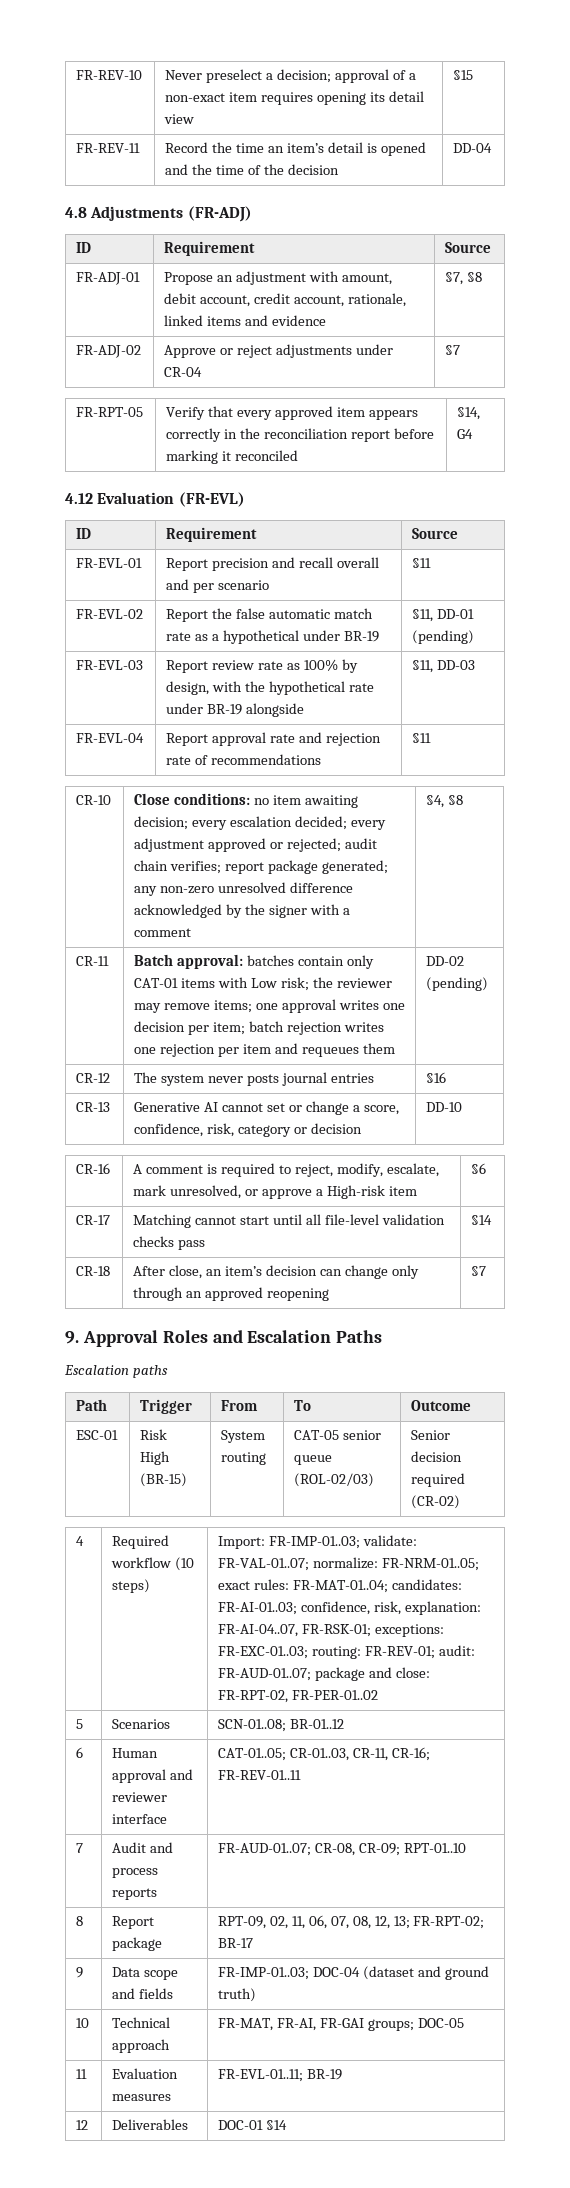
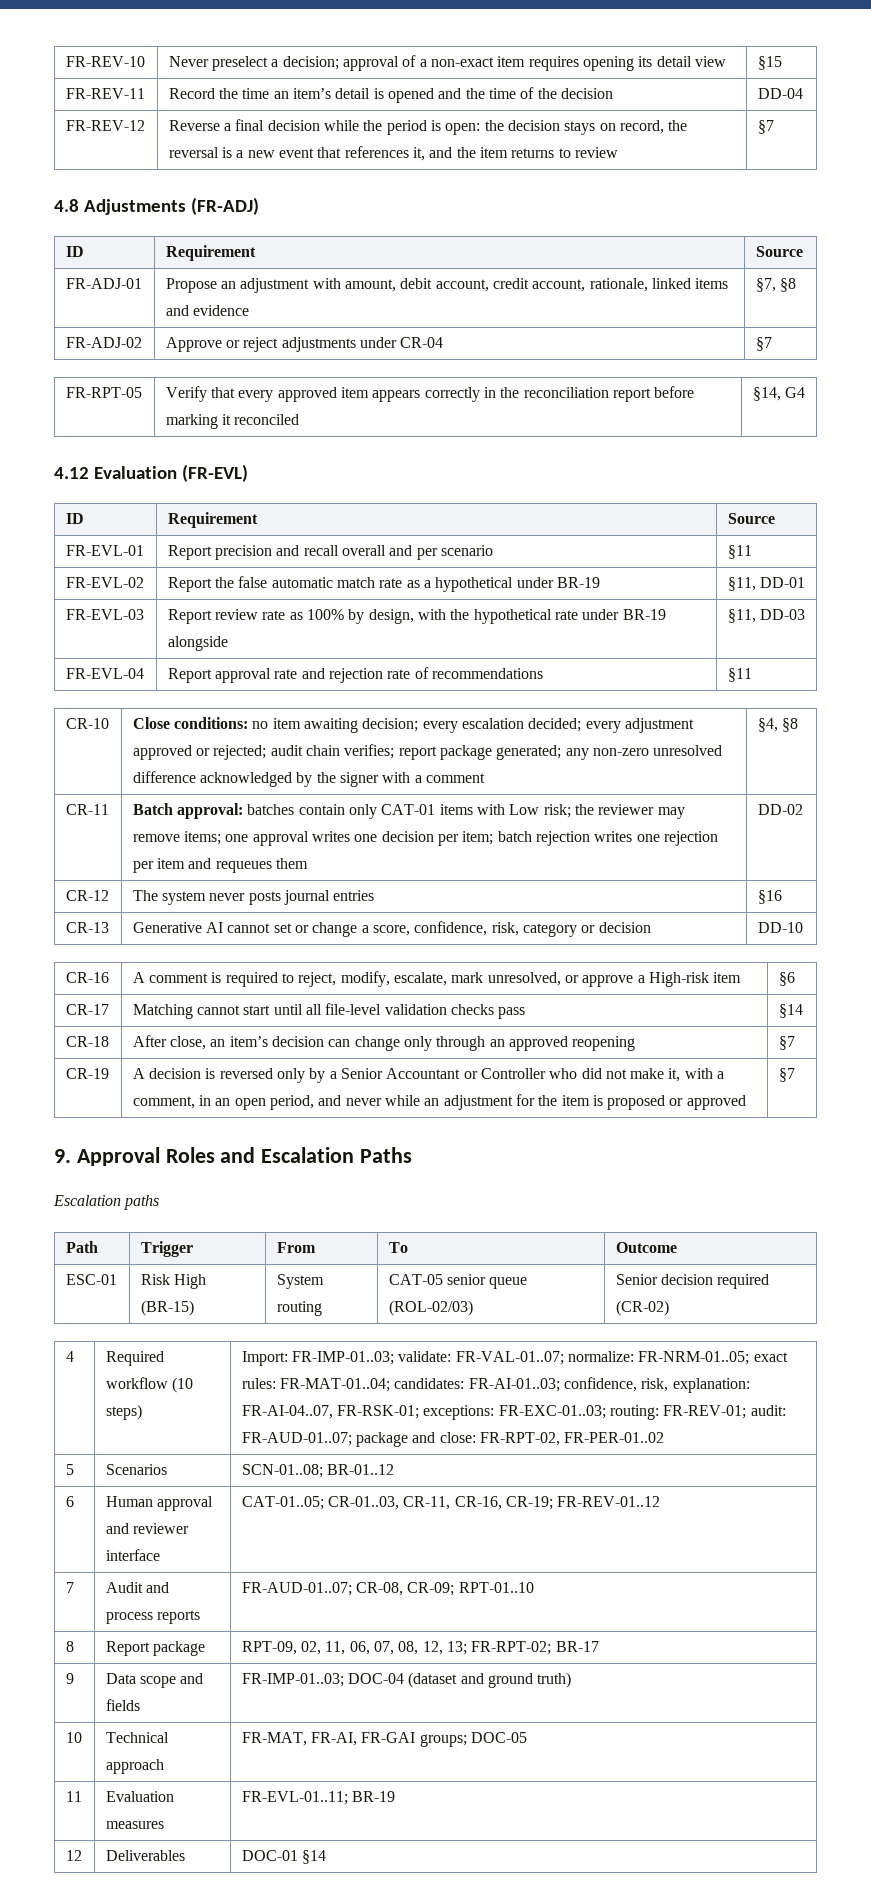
+ FR-REV-12 | Reverse a final decision while the period is open: the decision stays on record, the reversal is a new event that references it, and the item returns to review | §7
- FR-EVL-02 | Report the false automatic match rate as a hypothetical under BR-19 | §11, DD-01 (pending)
+ FR-EVL-02 | Report the false automatic match rate as a hypothetical under BR-19 | §11, DD-01
- CR-11 | Batch approval: batches contain only CAT-01 items with Low risk; the reviewer may remove items; one approval writes one decision per item; batch rejection writes one rejection per item and requeues them | DD-02 (pending)
+ CR-11 | Batch approval: batches contain only CAT-01 items with Low risk; the reviewer may remove items; one approval writes one decision per item; batch rejection writes one rejection per item and requeues them | DD-02
+ CR-19 | A decision is reversed only by a Senior Accountant or Controller who did not make it, with a comment, in an open period, and never while an adjustment for the item is proposed or approved | §7
- 6 | Human approval and reviewer interface | CAT-01..05; CR-01..03, CR-11, CR-16; FR-REV-01..11
+ 6 | Human approval and reviewer interface | CAT-01..05; CR-01..03, CR-11, CR-16, CR-19; FR-REV-01..12

